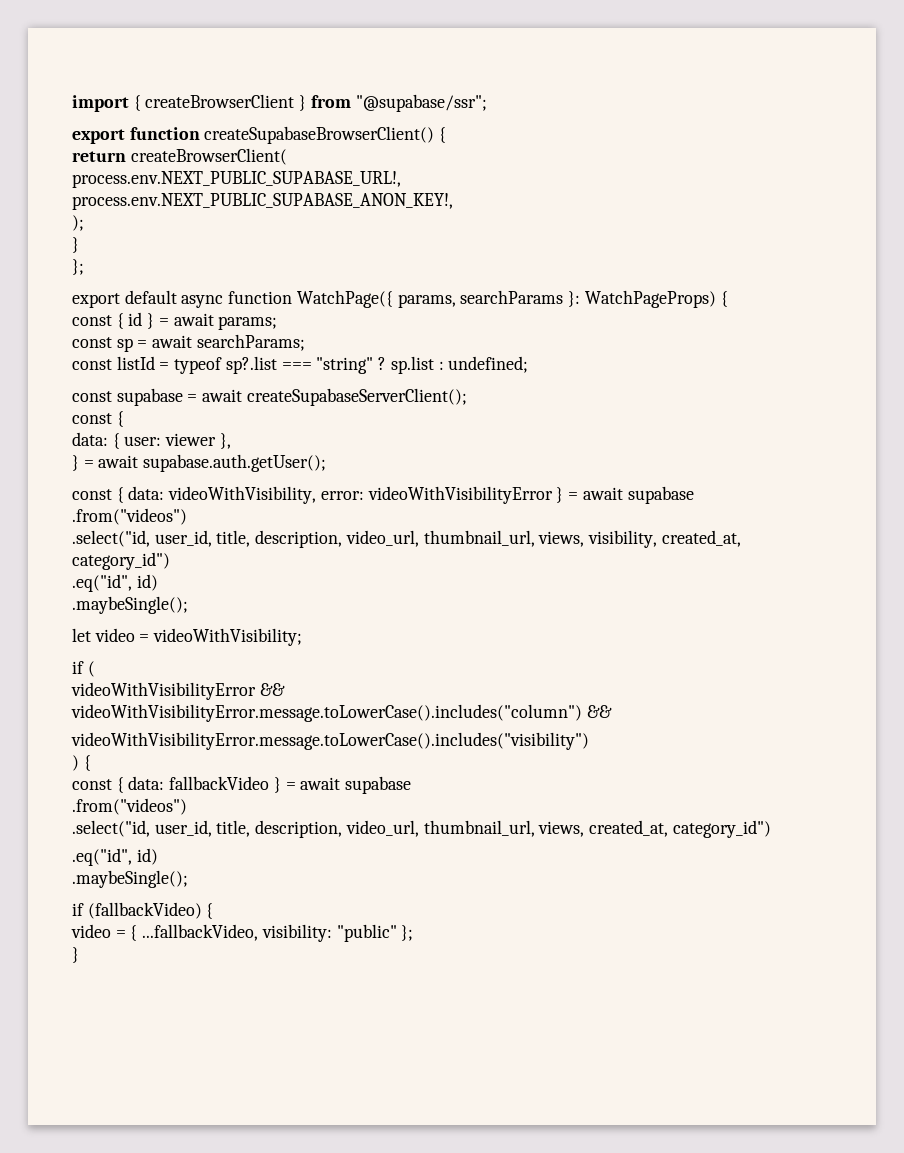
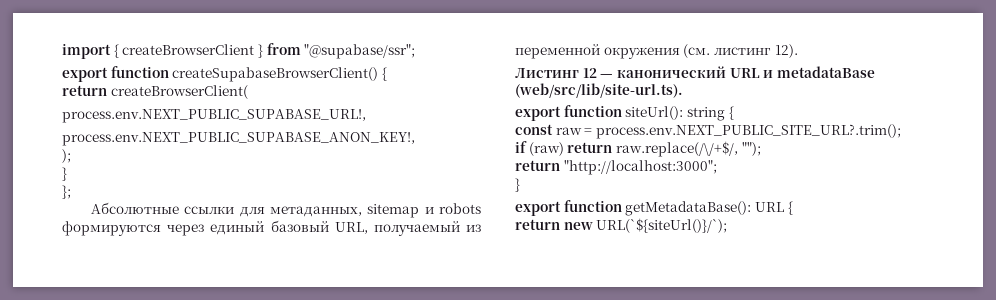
- export default async function WatchPage({ params, searchParams }: WatchPageProps) {
- const { id } = await params;
- const sp = await searchParams;
- const listId = typeof sp?.list === "string" ? sp.list : undefined;
- const supabase = await createSupabaseServerClient();
- const {
- data: { user: viewer },
- } = await supabase.auth.getUser();
- const { data: videoWithVisibility, error: videoWithVisibilityError } = await supabase
- .from("videos")
- .select("id, user_id, title, description, video_url, thumbnail_url, views, visibility, created_at, category_id")
- .eq("id", id)
- .maybeSingle();
- let video = videoWithVisibility;
- if (
- videoWithVisibilityError &&
- videoWithVisibilityError.message.toLowerCase().includes("column") &&
- videoWithVisibilityError.message.toLowerCase().includes("visibility")
- ) {
- const { data: fallbackVideo } = await supabase
- .from("videos")
- .select("id, user_id, title, description, video_url, thumbnail_url, views, created_at, category_id")
- .eq("id", id)
- .maybeSingle();
- if (fallbackVideo) {
- video = { ...fallbackVideo, visibility: "public" };
+ Абсолютные ссылки для метаданных, sitemap и robots формируются через единый базовый URL, получаемый из переменной окружения (см. листинг 12).
+ Листинг 12 — канонический URL и metadataBase (web/src/lib/site-url.ts).
+ export function siteUrl(): string {
+ const raw = process.env.NEXT_PUBLIC_SITE_URL?.trim();
+ if (raw) return raw.replace(/\/+$/, "");
+ return "http://localhost:3000";
  }
+ export function getMetadataBase(): URL {
+ return new URL(`${siteUrl()}/`);

